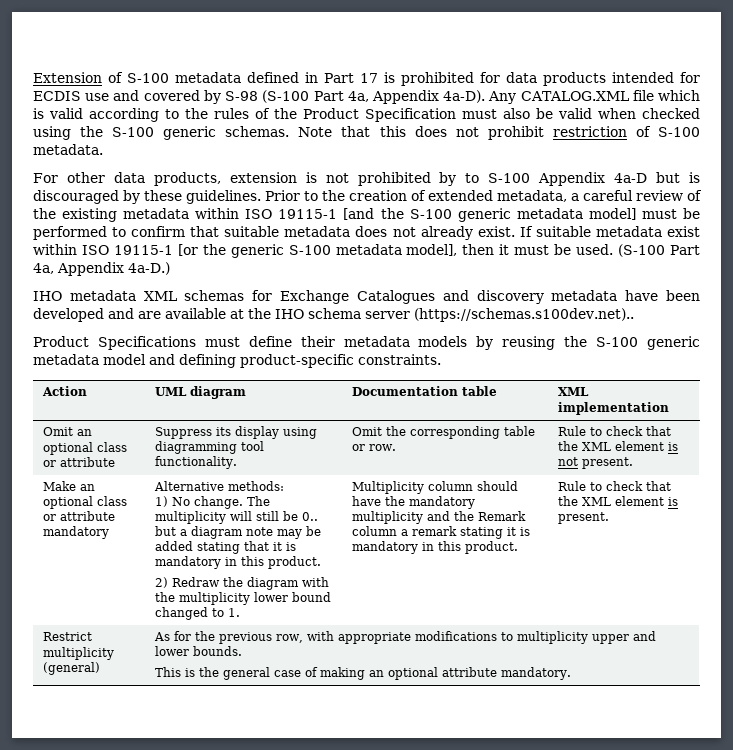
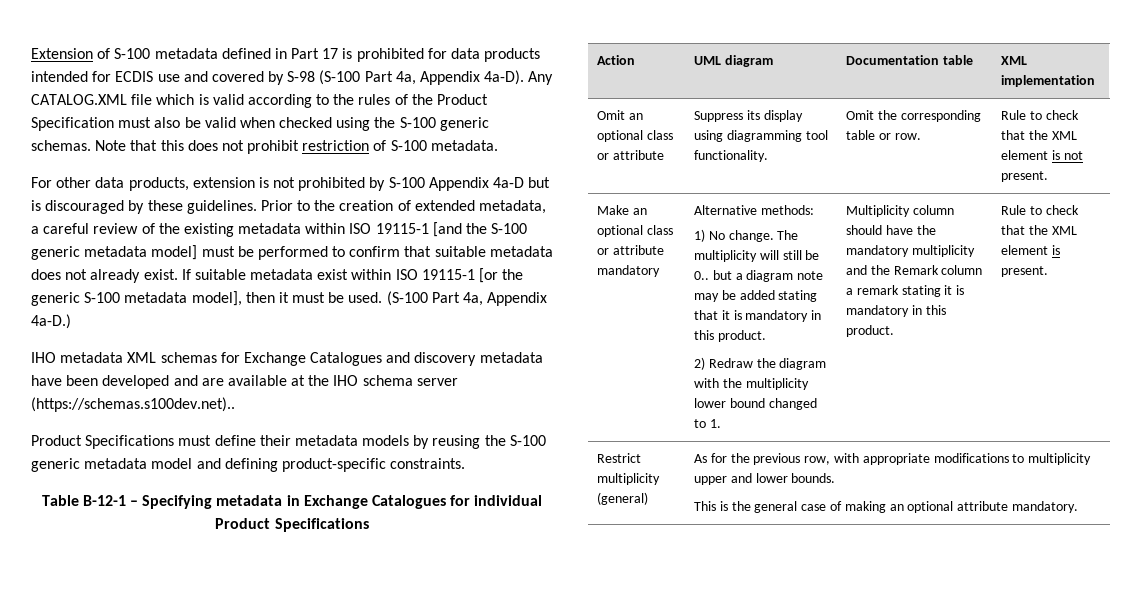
- For other data products, extension is not prohibited by to S-100 Appendix 4a-D but is discouraged by these guidelines.
+ For other data products, extension is not prohibited by S-100 Appendix 4a-D but is discouraged by these guidelines.
+ Table B-12-1 – Specifying metadata in Exchange Catalogues for individual Product Specifications

